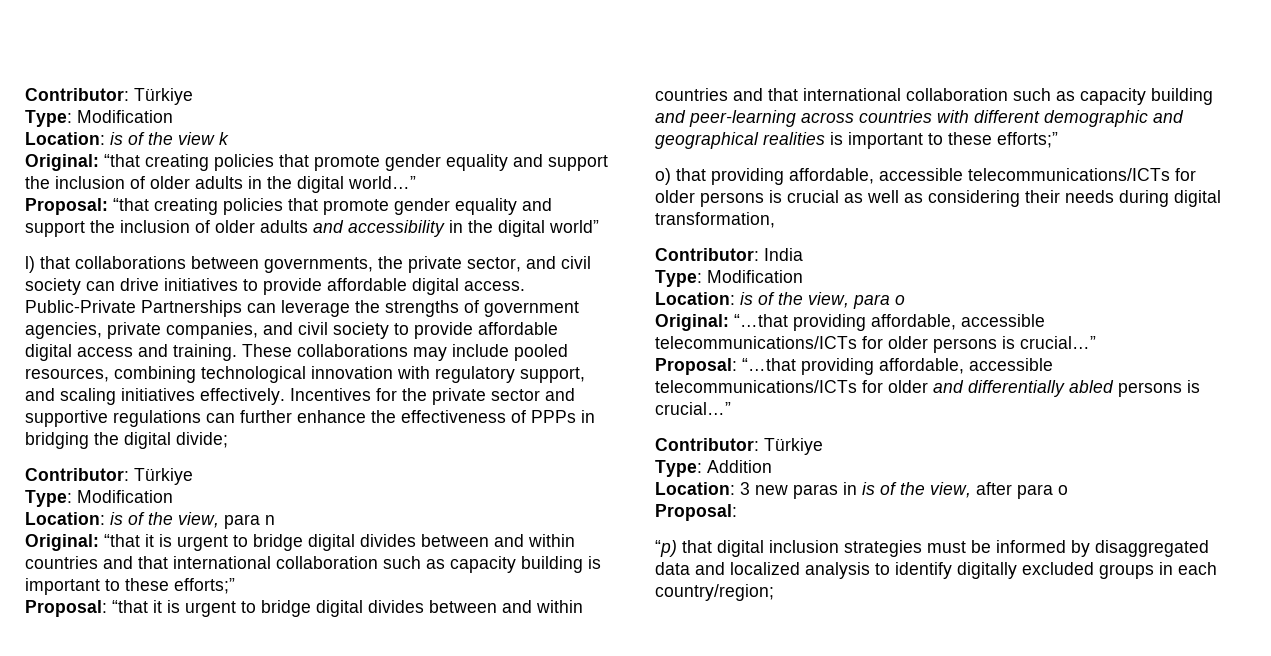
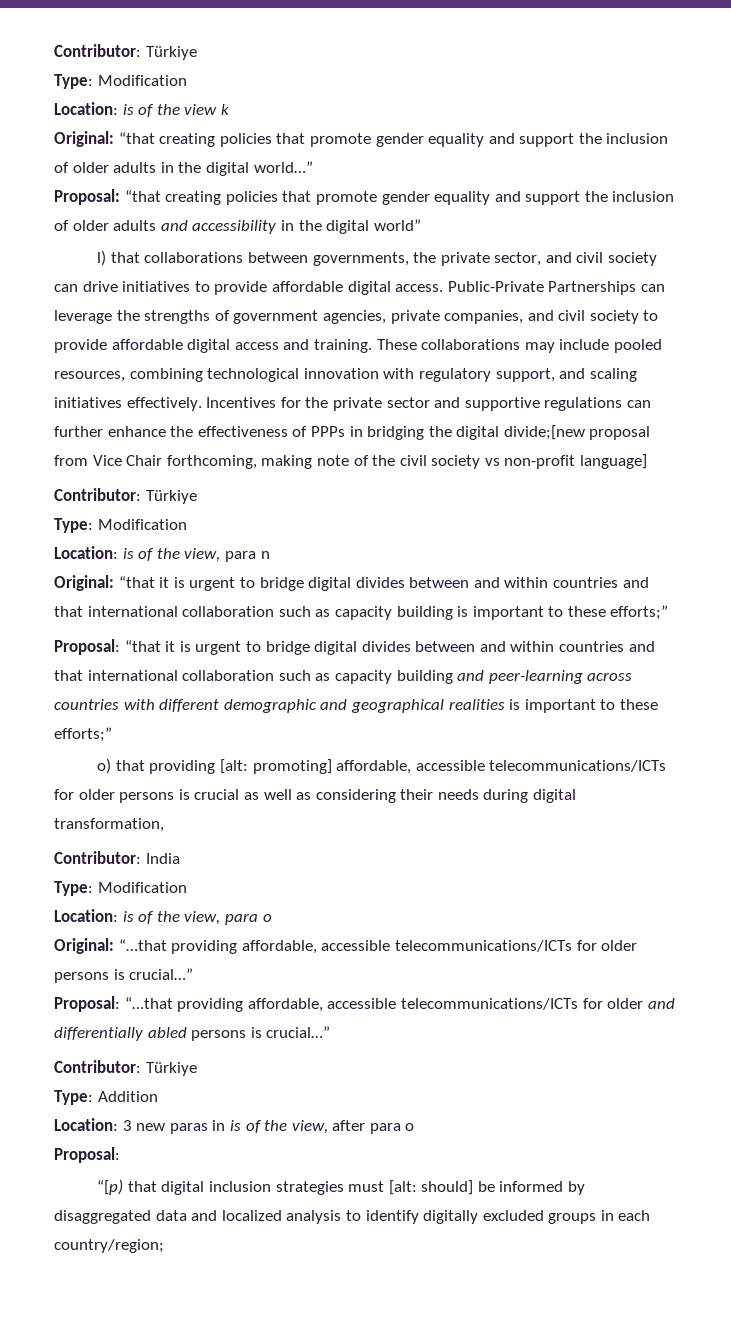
- Incentives for the private sector and supportive regulations can further enhance the effectiveness of PPPs in bridging the digital divide;
+ Incentives for the private sector and supportive regulations can further enhance the effectiveness of PPPs in bridging the digital divide;[new proposal from Vice Chair forthcoming, making note of the civil society vs non-profit language]
- o) that providing affordable, accessible telecommunications/ICTs for older persons is crucial as well as considering their needs during digital transformation,
+ o) that providing [alt: promoting] affordable, accessible telecommunications/ICTs for older persons is crucial as well as considering their needs during digital transformation,
- “p) that digital inclusion strategies must be informed by disaggregated data and localized analysis to identify digitally excluded groups in each country/region;
+ “[p) that digital inclusion strategies must [alt: should] be informed by disaggregated data and localized analysis to identify digitally excluded groups in each country/region;

